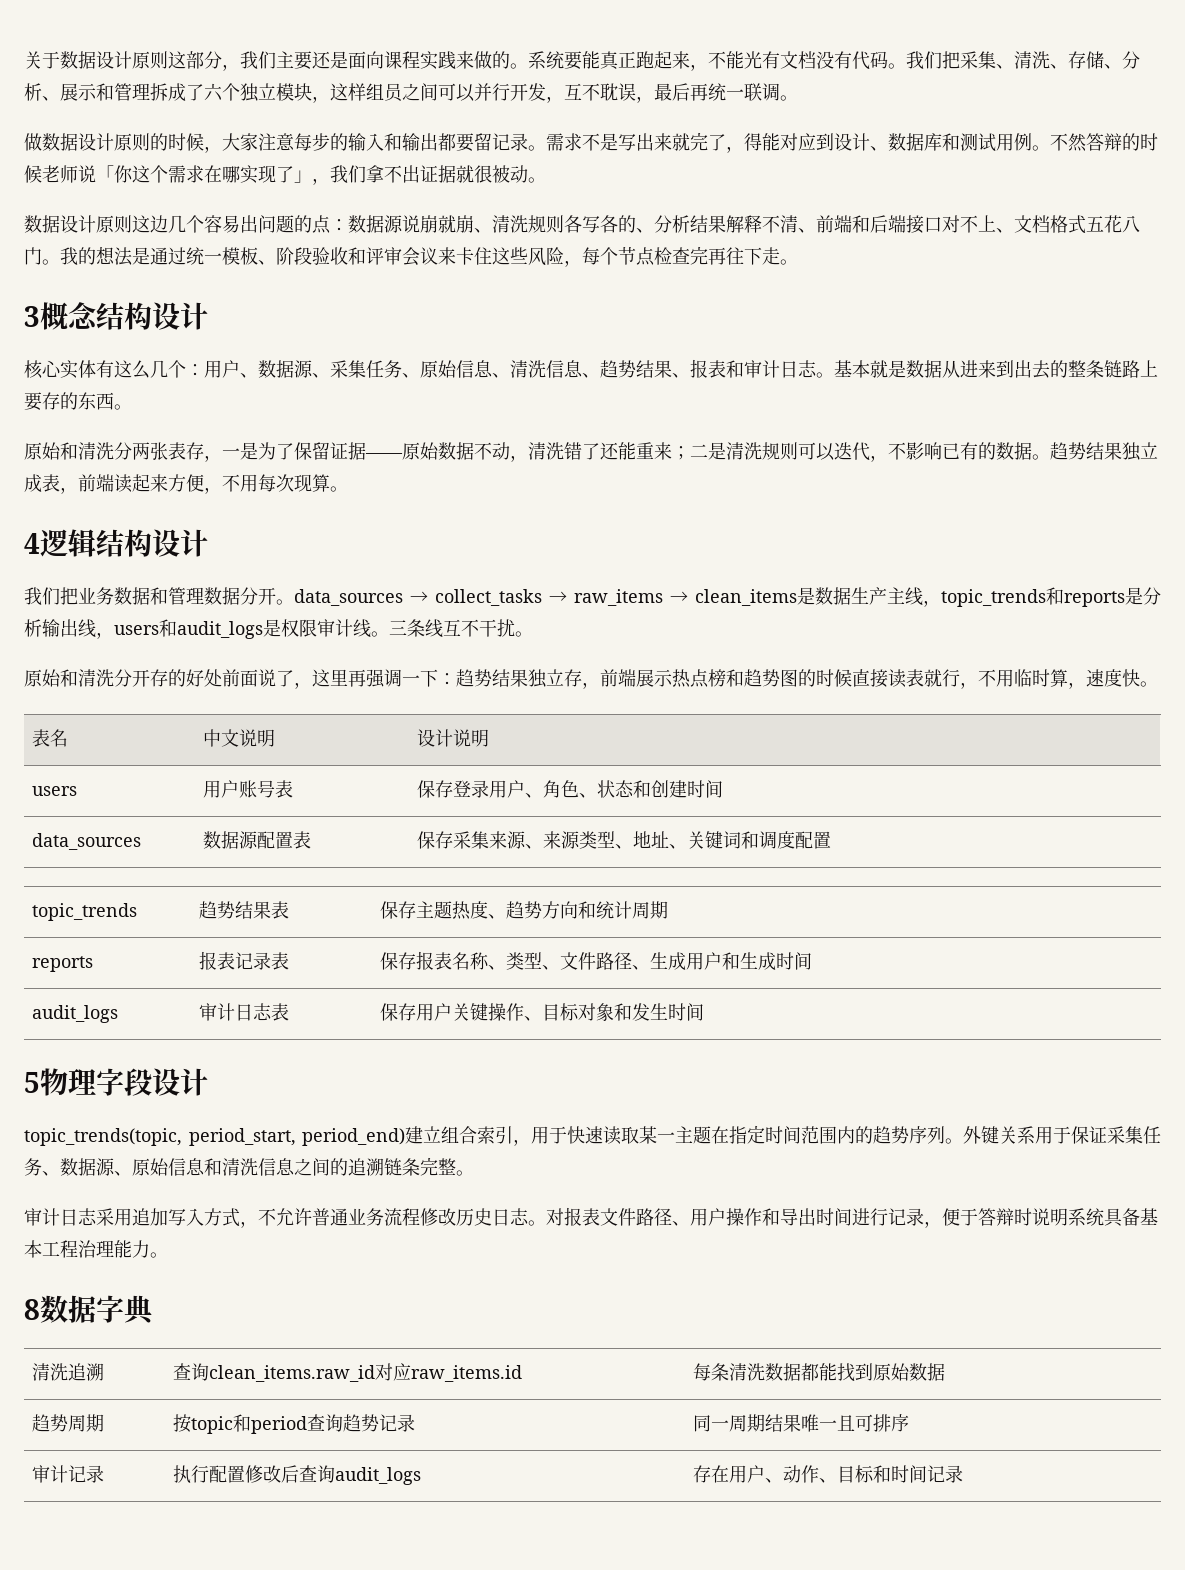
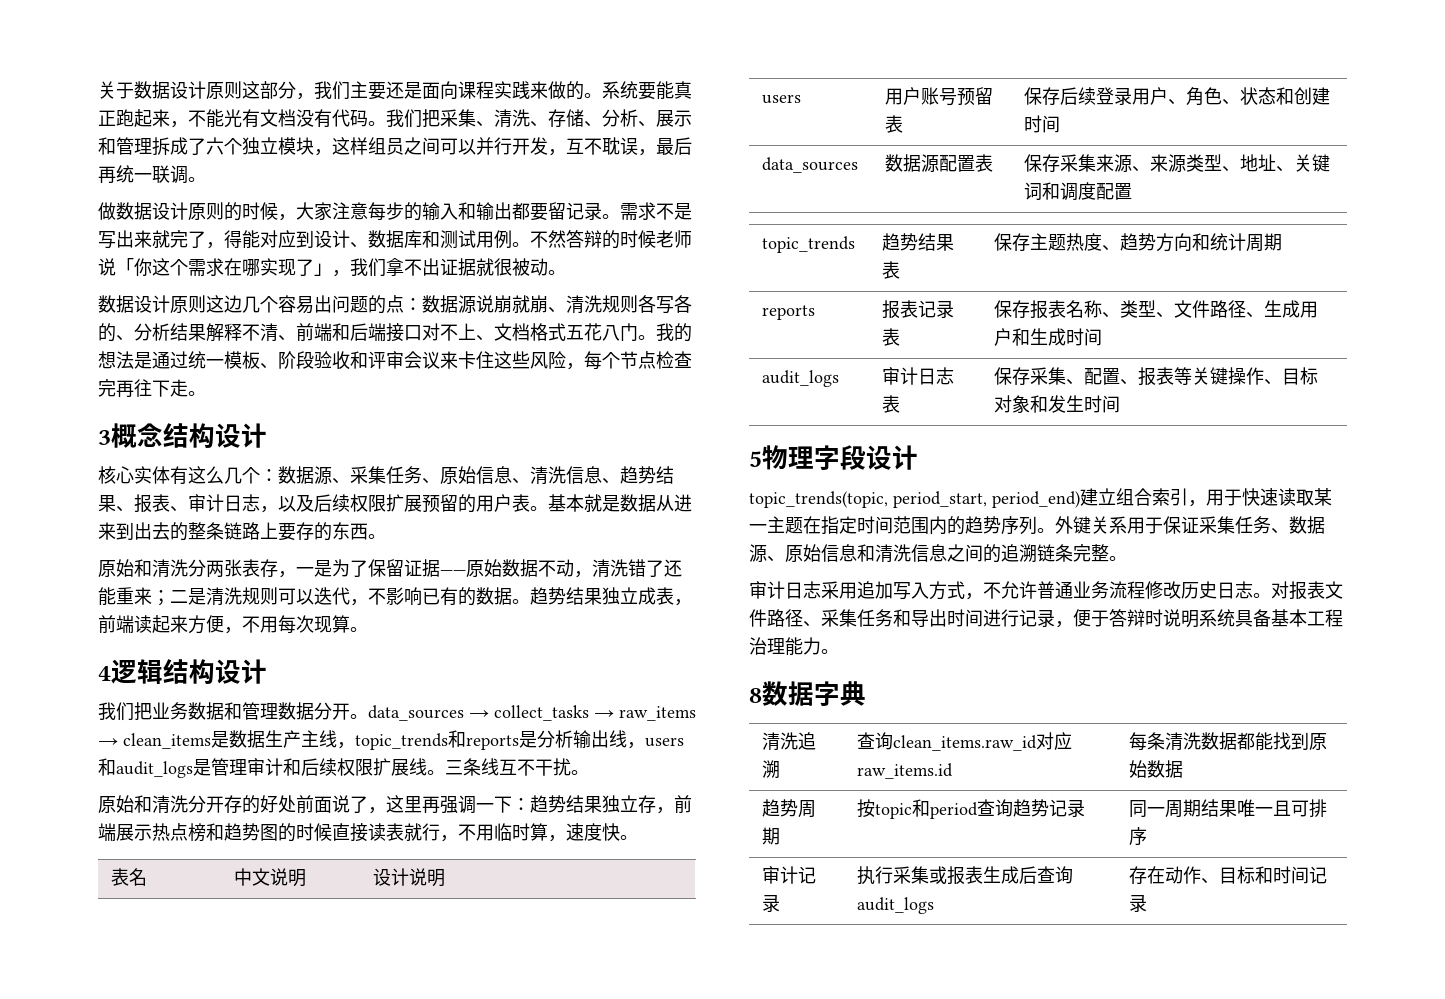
- 核心实体有这么几个：用户、数据源、采集任务、原始信息、清洗信息、趋势结果、报表和审计日志。
+ 核心实体有这么几个：数据源、采集任务、原始信息、清洗信息、趋势结果、报表、审计日志，以及后续权限扩展预留的用户表。
- 我们把业务数据和管理数据分开。data_sources → collect_tasks → raw_items → clean_items是数据生产主线，topic_trends和reports是分析输出线，users和audit_logs是权限审计线。
+ 我们把业务数据和管理数据分开。data_sources → collect_tasks → raw_items → clean_items是数据生产主线，topic_trends和reports是分析输出线，users和audit_logs是管理审计和后续权限扩展线。
- users | 用户账号表 | 保存登录用户、角色、状态和创建时间
+ users | 用户账号预留表 | 保存后续登录用户、角色、状态和创建时间
- audit_logs | 审计日志表 | 保存用户关键操作、目标对象和发生时间
+ audit_logs | 审计日志表 | 保存采集、配置、报表等关键操作、目标对象和发生时间
- 对报表文件路径、用户操作和导出时间进行记录，便于答辩时说明系统具备基本工程治理能力。
+ 对报表文件路径、采集任务和导出时间进行记录，便于答辩时说明系统具备基本工程治理能力。
- 审计记录 | 执行配置修改后查询audit_logs | 存在用户、动作、目标和时间记录
+ 审计记录 | 执行采集或报表生成后查询audit_logs | 存在动作、目标和时间记录

